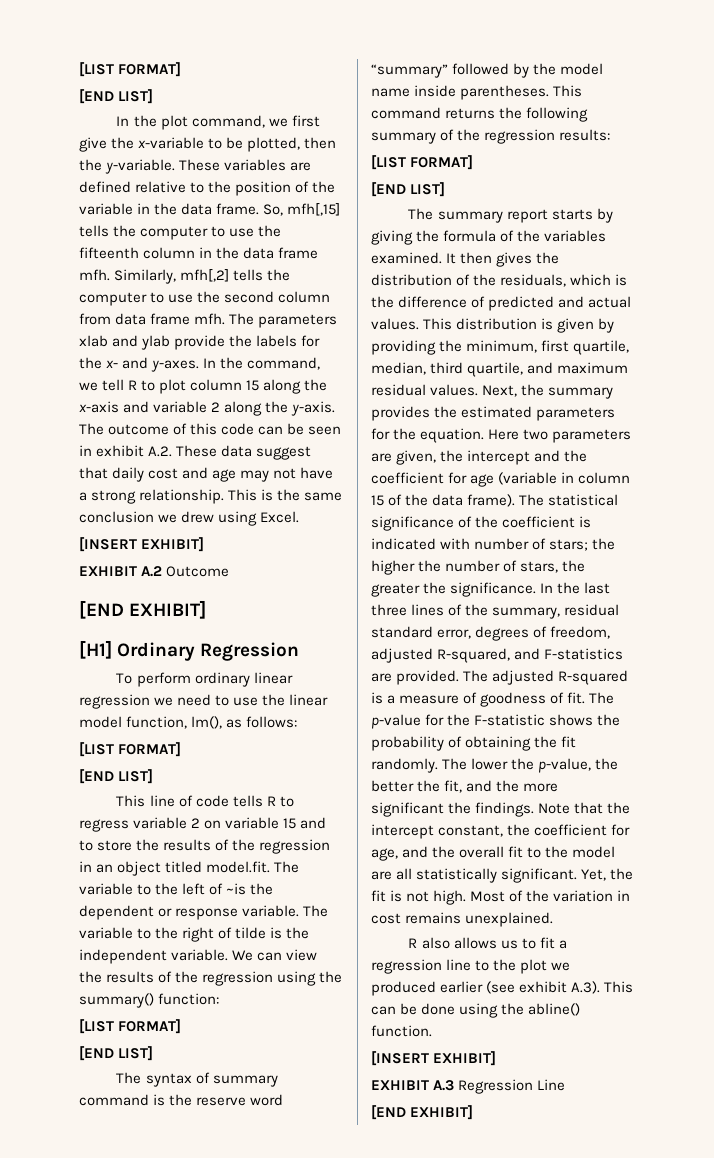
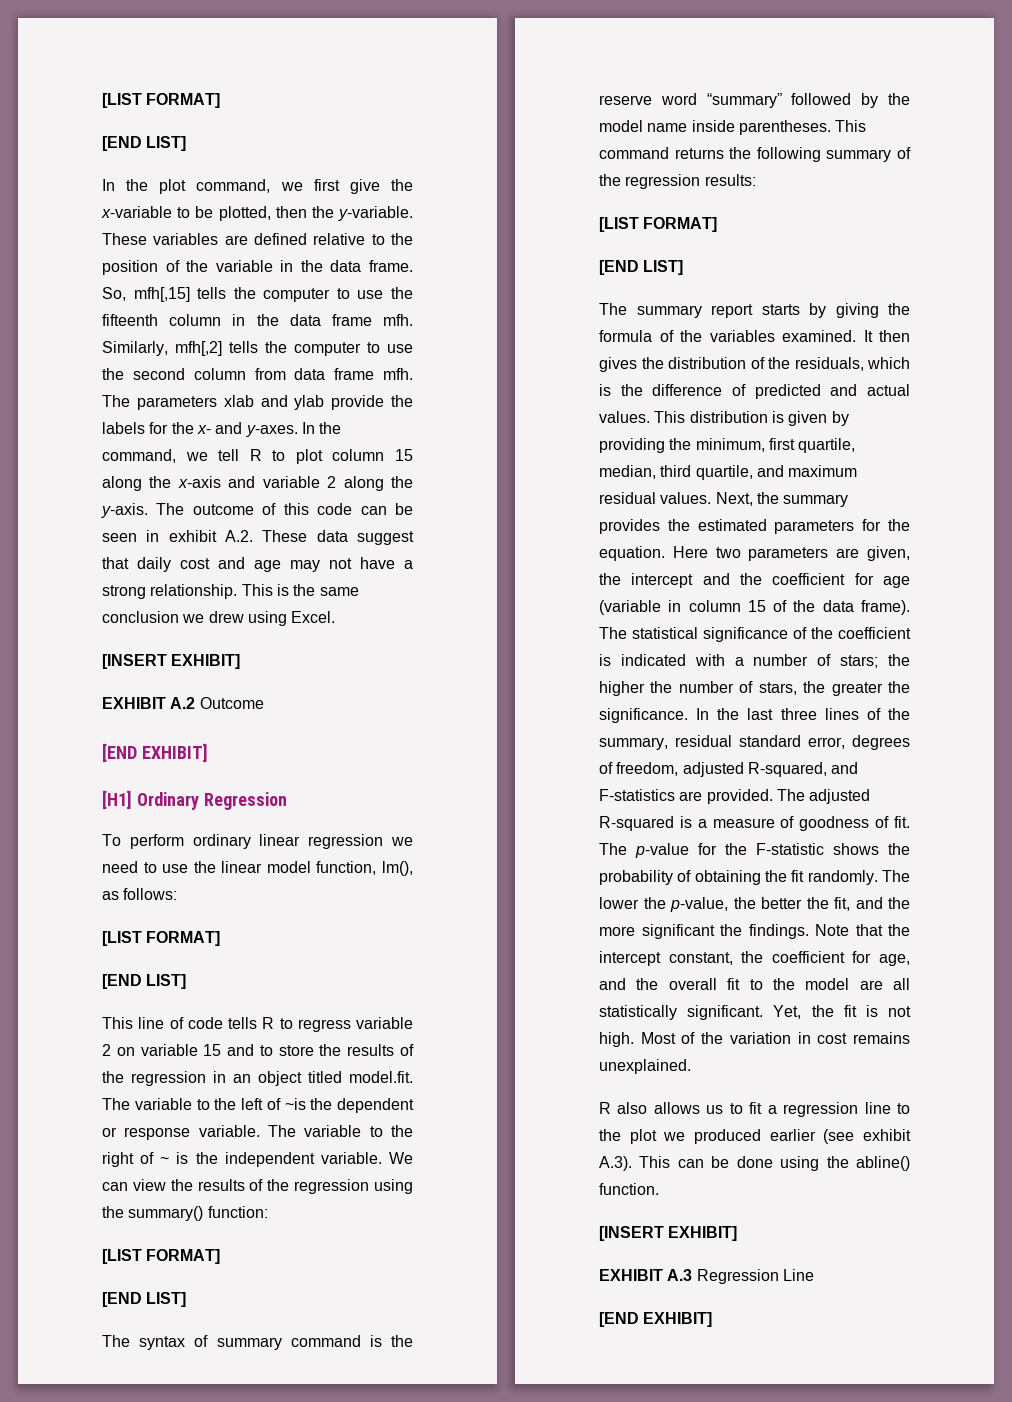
- The variable to the right of tilde is the independent variable.
+ The variable to the right of ~ is the independent variable.
- The statistical significance of the coefficient is indicated with number of stars; the higher the number of stars, the greater the significance.
+ The statistical significance of the coefficient is indicated with a number of stars; the higher the number of stars, the greater the significance.

